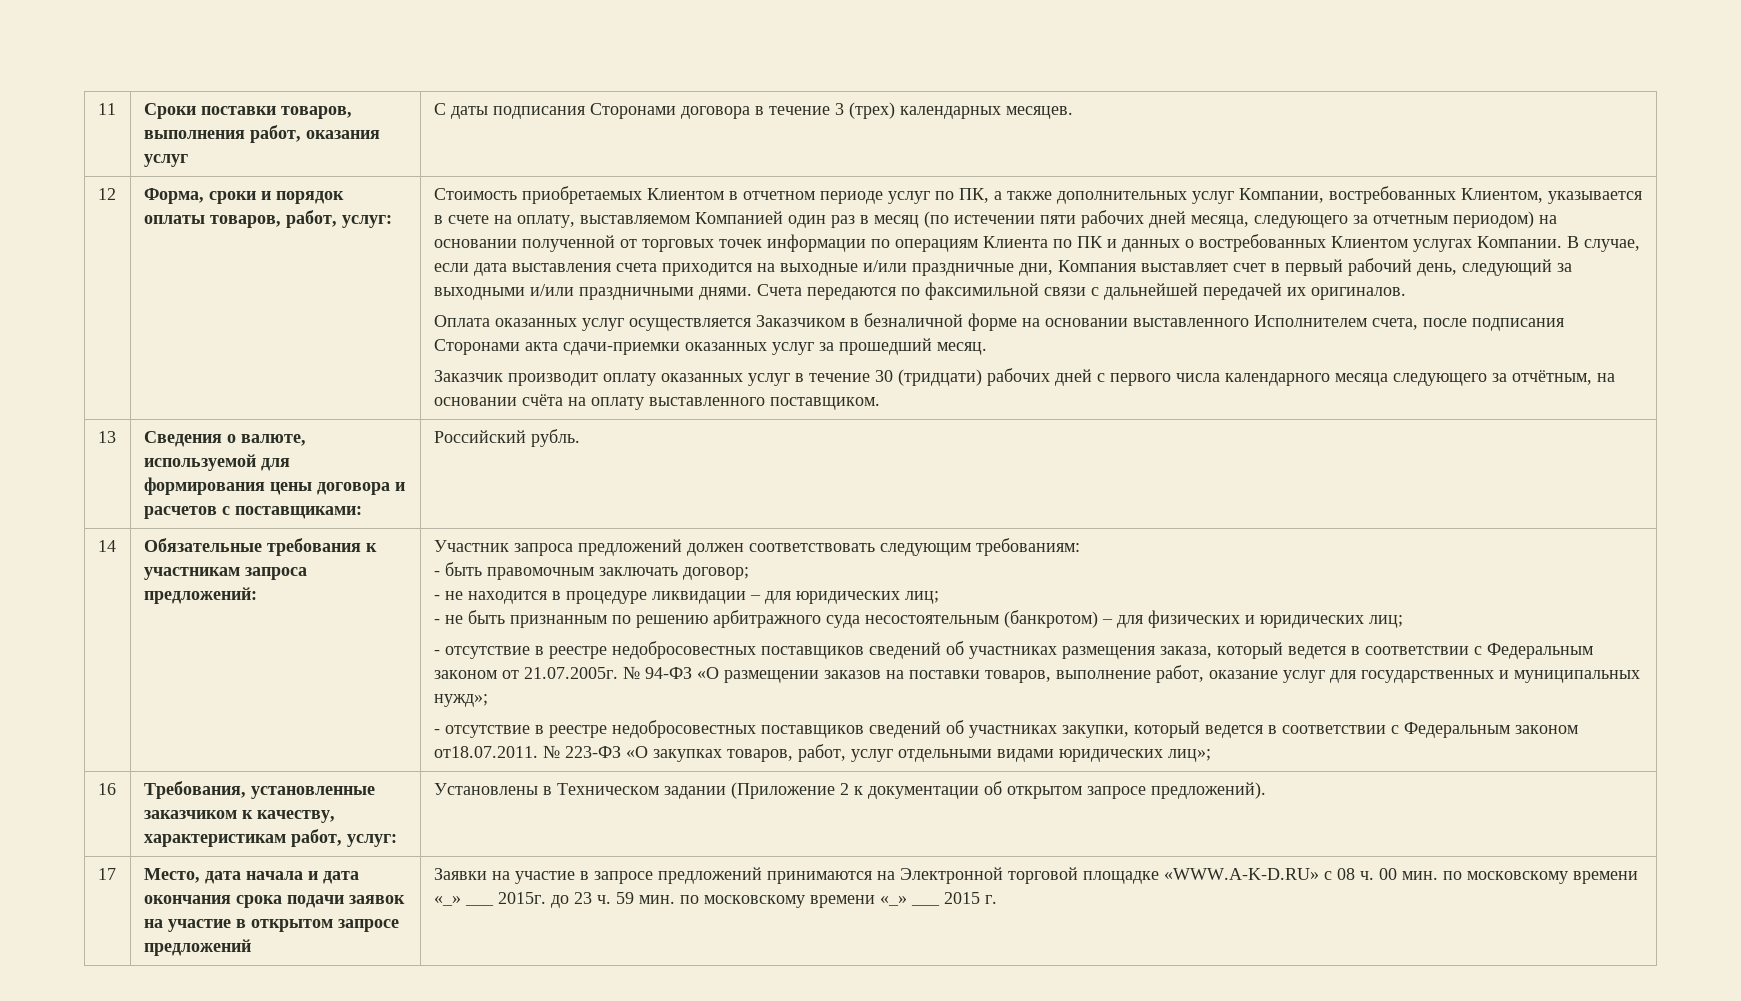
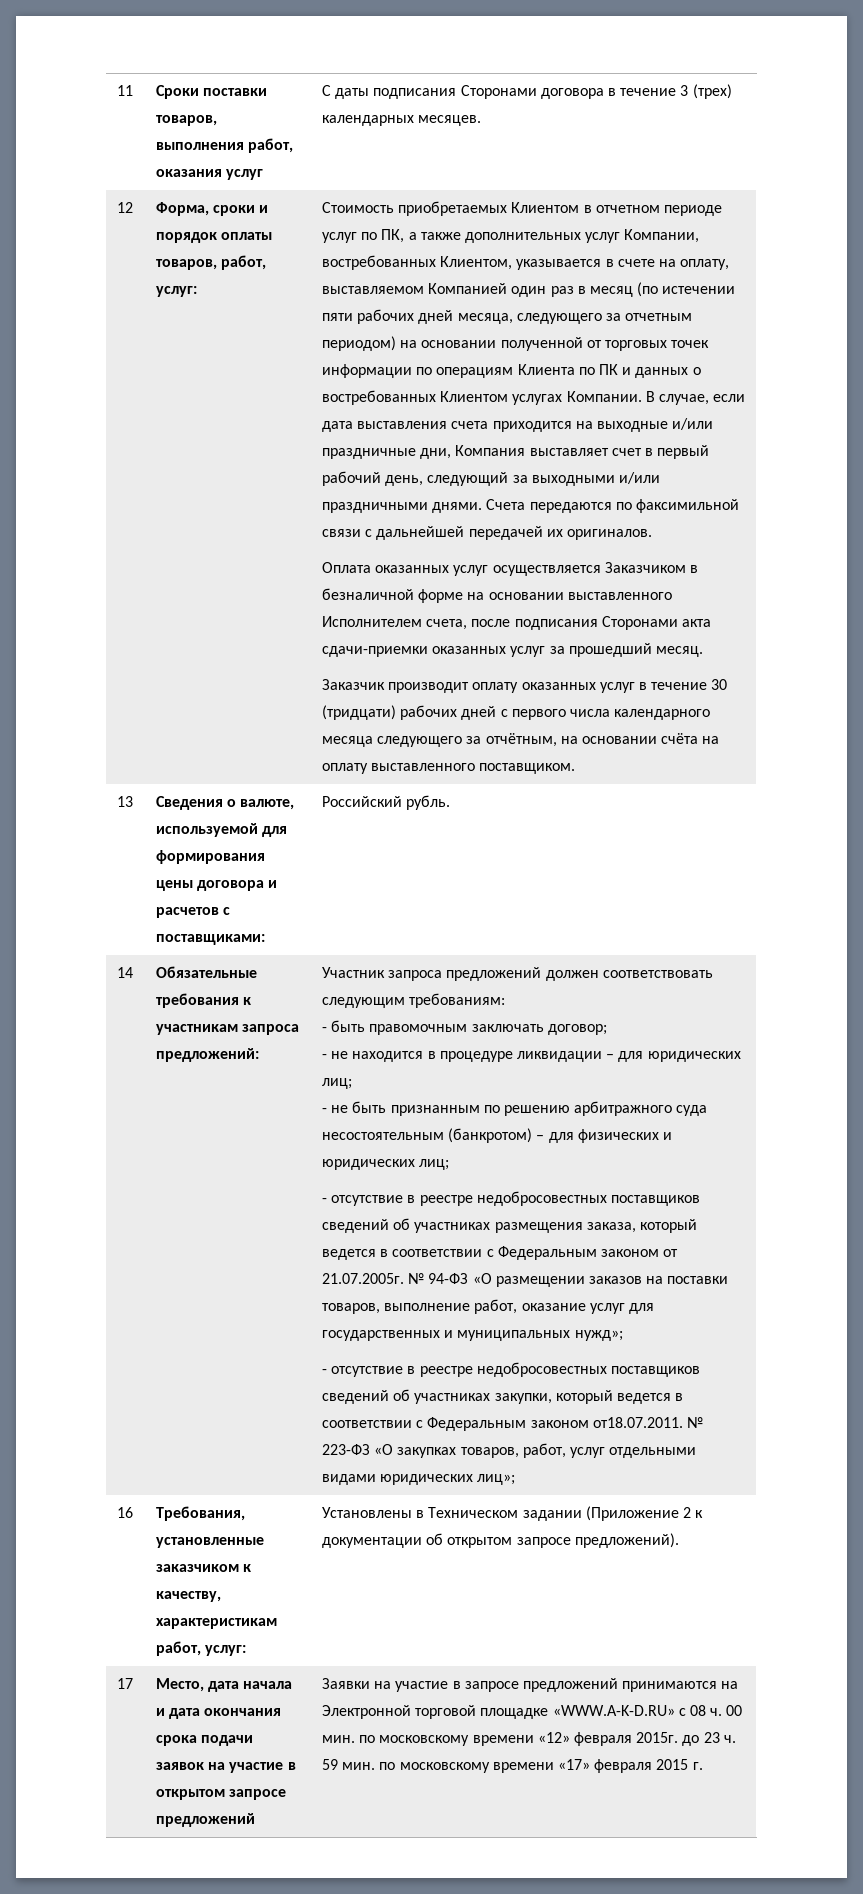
- Заявки на участие в запросе предложений принимаются на Электронной торговой площадке «WWW.A-K-D.RU» с 08 ч. 00 мин. по московскому времени «_» ___ 2015г. до 23 ч. 59 мин. по московскому времени «_» ___ 2015 г.
+ Заявки на участие в запросе предложений принимаются на Электронной торговой площадке «WWW.A-K-D.RU» с 08 ч. 00 мин. по московскому времени «12» февраля 2015г. до 23 ч. 59 мин. по московскому времени «17» февраля 2015 г.

